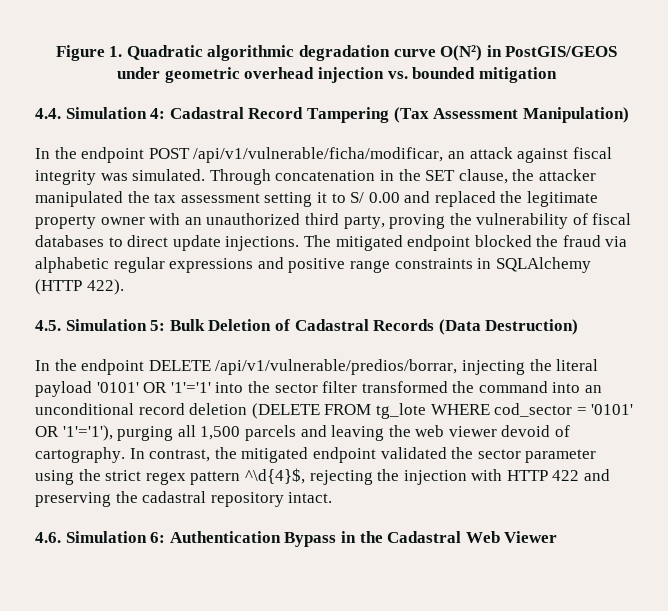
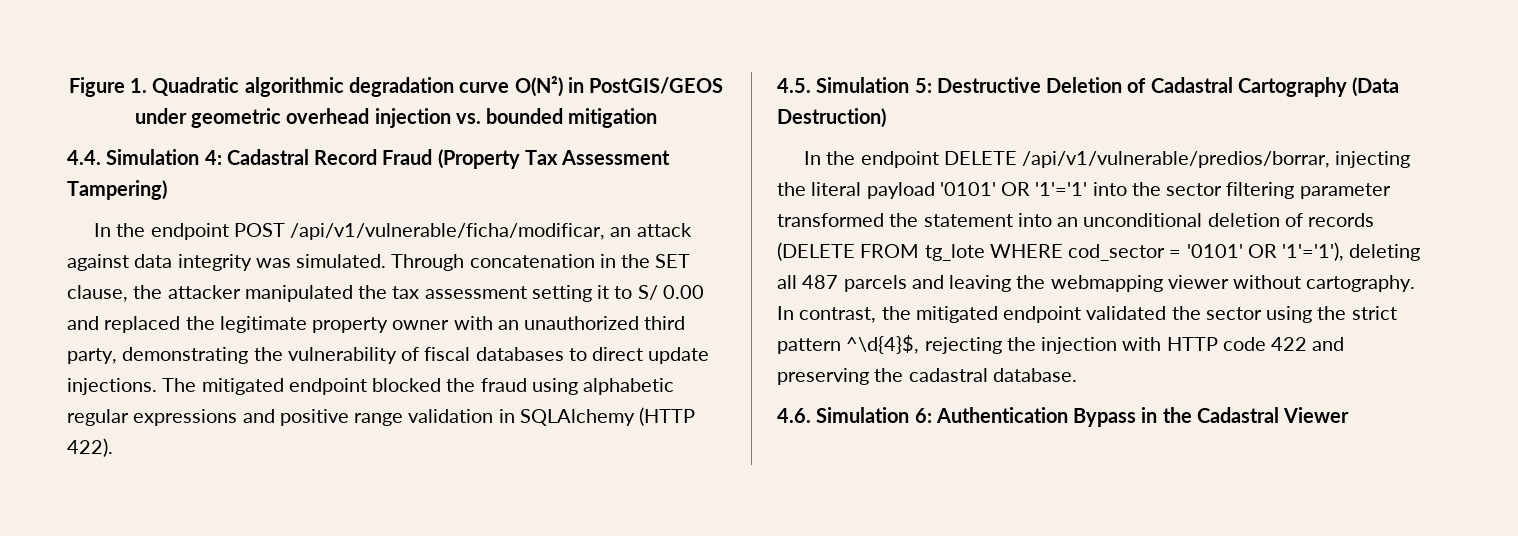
- 4.4. Simulation 4: Cadastral Record Tampering (Tax Assessment Manipulation)
+ 4.4. Simulation 4: Cadastral Record Fraud (Property Tax Assessment Tampering)
- In the endpoint POST /api/v1/vulnerable/ficha/modificar, an attack against fiscal integrity was simulated.
+ In the endpoint POST /api/v1/vulnerable/ficha/modificar, an attack against data integrity was simulated.
- Through concatenation in the SET clause, the attacker manipulated the tax assessment setting it to S/ 0.00 and replaced the legitimate property owner with an unauthorized third party, proving the vulnerability of fiscal databases to direct update injections.
+ Through concatenation in the SET clause, the attacker manipulated the tax assessment setting it to S/ 0.00 and replaced the legitimate property owner with an unauthorized third party, demonstrating the vulnerability of fiscal databases to direct update injections.
- The mitigated endpoint blocked the fraud via alphabetic regular expressions and positive range constraints in SQLAlchemy (HTTP 422).
+ The mitigated endpoint blocked the fraud using alphabetic regular expressions and positive range validation in SQLAlchemy (HTTP 422).
- 4.5. Simulation 5: Bulk Deletion of Cadastral Records (Data Destruction)
+ 4.5. Simulation 5: Destructive Deletion of Cadastral Cartography (Data Destruction)
- In the endpoint DELETE /api/v1/vulnerable/predios/borrar, injecting the literal payload '0101' OR '1'='1' into the sector filter transformed the command into an unconditional record deletion (DELETE FROM tg_lote WHERE cod_sector = '0101' OR '1'='1'), purging all 1,500 parcels and leaving the web viewer devoid of cartography.
+ In the endpoint DELETE /api/v1/vulnerable/predios/borrar, injecting the literal payload '0101' OR '1'='1' into the sector filtering parameter transformed the statement into an unconditional deletion of records (DELETE FROM tg_lote WHERE cod_sector = '0101' OR '1'='1'), deleting all 487 parcels and leaving the webmapping viewer without cartography.
- In contrast, the mitigated endpoint validated the sector parameter using the strict regex pattern ^\d{4}$, rejecting the injection with HTTP 422 and preserving the cadastral repository intact.
+ In contrast, the mitigated endpoint validated the sector using the strict pattern ^\d{4}$, rejecting the injection with HTTP code 422 and preserving the cadastral database.
- 4.6. Simulation 6: Authentication Bypass in the Cadastral Web Viewer
+ 4.6. Simulation 6: Authentication Bypass in the Cadastral Viewer

